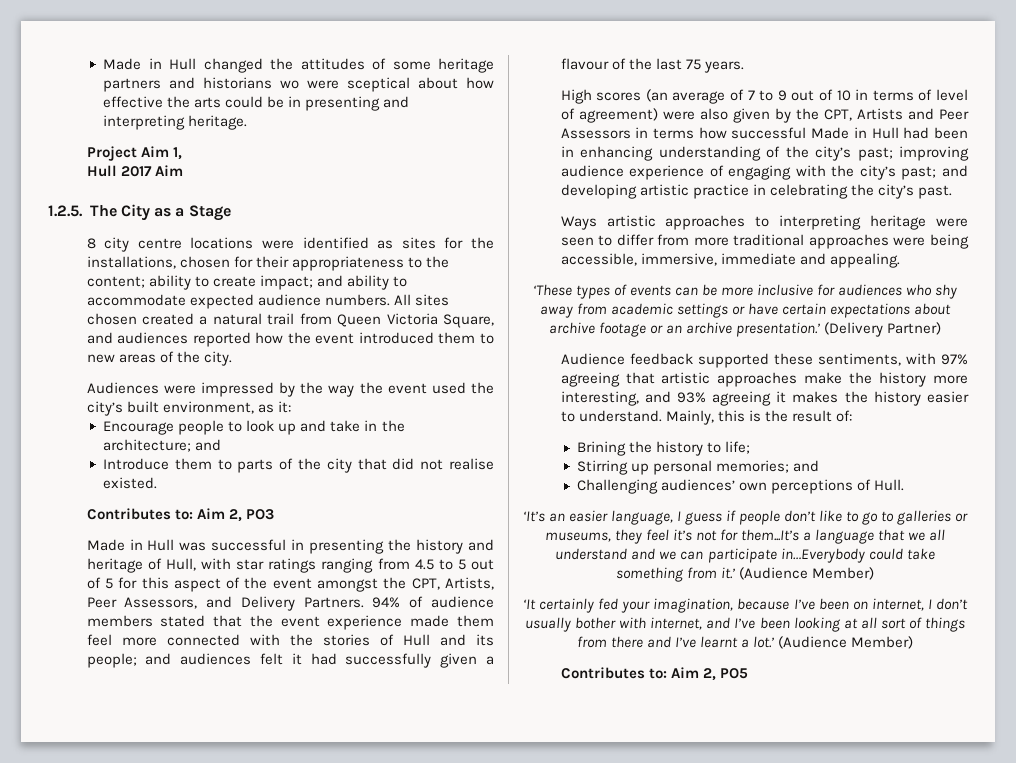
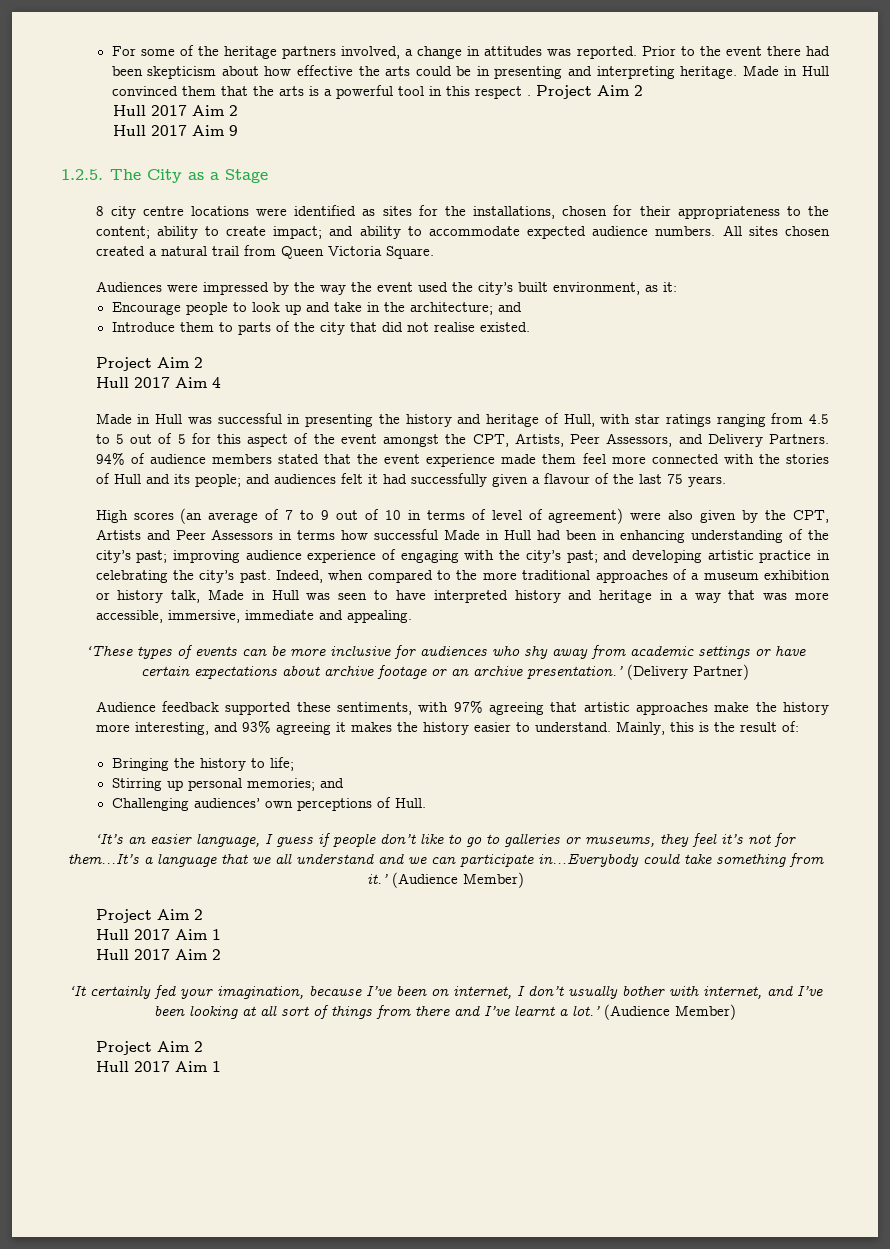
- Made in Hull changed the attitudes of some heritage partners and historians wo were sceptical about how effective the arts could be in presenting and interpreting heritage.
- Project Aim 1,
- Hull 2017 Aim
+ For some of the heritage partners involved, a change in attitudes was reported. Prior to the event there had been skepticism about how effective the arts could be in presenting and interpreting heritage. Made in Hull convinced them that the arts is a powerful tool in this respect . Project Aim 2
+ Hull 2017 Aim 2
+ Hull 2017 Aim 9
- All sites chosen created a natural trail from Queen Victoria Square, and audiences reported how the event introduced them to new areas of the city.
+ All sites chosen created a natural trail from Queen Victoria Square.
  Introduce them to parts of the city that did not realise existed.
- Contributes to: Aim 2, PO3
+ Project Aim 2
+ Hull 2017 Aim 4
- and developing artistic practice in celebrating the city’s past.
- Ways artistic approaches to interpreting heritage were seen to differ from more traditional approaches were being accessible, immersive, immediate and appealing.
+ and developing artistic practice in celebrating the city’s past. Indeed, when compared to the more traditional approaches of a museum exhibition or history talk, Made in Hull was seen to have interpreted history and heritage in a way that was more accessible, immersive, immediate and appealing.
- Brining the history to life;
+ Bringing the history to life;
  ‘It’s an easier language, I guess if people don’t like to go to galleries or museums, they feel it’s not for them...It’s a language that we all understand and we can participate in…Everybody could take something from it.’ (Audience Member)
+ Project Aim 2
+ Hull 2017 Aim 1
+ Hull 2017 Aim 2
  ‘It certainly fed your imagination, because I’ve been on internet, I don’t usually bother with internet, and I’ve been looking at all sort of things from there and I’ve learnt a lot.’ (Audience Member)
- Contributes to: Aim 2, PO5
+ Project Aim 2
+ Hull 2017 Aim 1

